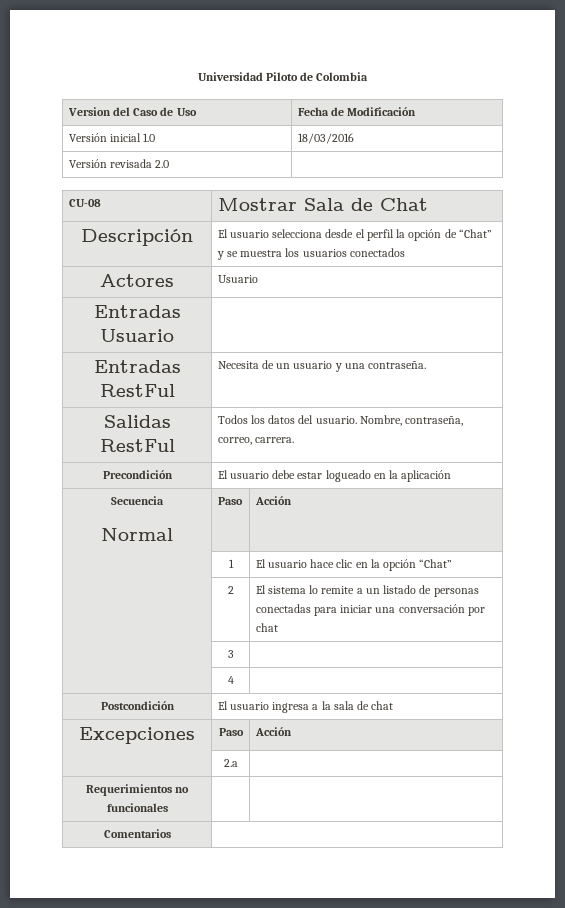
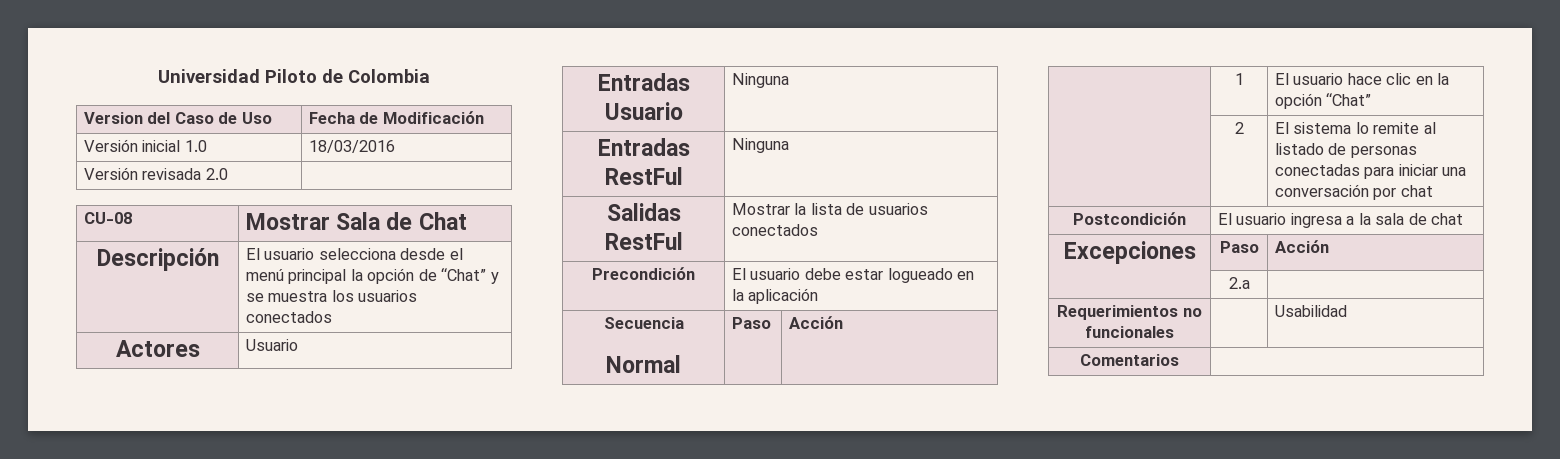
- Descripción | El usuario selecciona desde el perfil la opción de “Chat” y se muestra los usuarios conectados
+ Descripción | El usuario selecciona desde el menú principal la opción de “Chat” y se muestra los usuarios conectados
- Entradas Usuario |
+ Entradas Usuario | Ninguna
- Entradas RestFul | Necesita de un usuario y una contraseña.
- Salidas RestFul | Todos los datos del usuario. Nombre, contraseña, correo, carrera.
+ Entradas RestFul | Ninguna
+ Salidas RestFul | Mostrar la lista de usuarios conectados
- | 2 | El sistema lo remite a un listado de personas conectadas para iniciar una conversación por chat
+ | 2 | El sistema lo remite al listado de personas conectadas para iniciar una conversación por chat
- | 3 |
- | 4 |
- Requerimientos no funcionales | |
+ Requerimientos no funcionales | | Usabilidad

